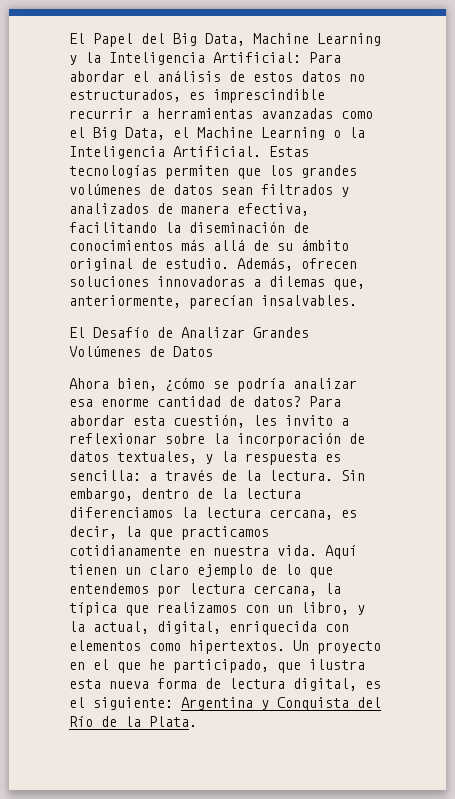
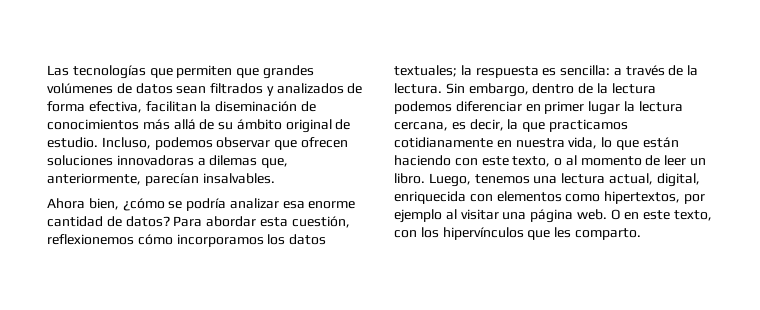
- El Papel del Big Data, Machine Learning y la Inteligencia Artificial: Para abordar el análisis de estos datos no estructurados, es imprescindible recurrir a herramientas avanzadas como el Big Data, el Machine Learning o la Inteligencia Artificial. Estas tecnologías permiten que los grandes volúmenes de datos sean filtrados y analizados de manera efectiva, facilitando la diseminación de conocimientos más allá de su ámbito original de estudio.
+ Las tecnologías que permiten que grandes volúmenes de datos sean filtrados y analizados de forma efectiva, facilitan la diseminación de conocimientos más allá de su ámbito original de estudio.
- Además, ofrecen soluciones innovadoras a dilemas que, anteriormente, parecían insalvables.
+ Incluso, podemos observar que ofrecen soluciones innovadoras a dilemas que, anteriormente, parecían insalvables.
- El Desafío de Analizar Grandes Volúmenes de Datos
- Para abordar esta cuestión, les invito a reflexionar sobre la incorporación de datos textuales, y la respuesta es sencilla: a través de la lectura.
+ Para abordar esta cuestión, reflexionemos cómo incorporamos los datos textuales; la respuesta es sencilla: a través de la lectura.
- Sin embargo, dentro de la lectura diferenciamos la lectura cercana, es decir, la que practicamos cotidianamente en nuestra vida. Aquí tienen un claro ejemplo de lo que entendemos por lectura cercana, la típica que realizamos con un libro, y la actual, digital, enriquecida con elementos como hipertextos. Un proyecto en el que he participado, que ilustra esta nueva forma de lectura digital, es el siguiente: Argentina y Conquista del Río de la Plata.
+ Sin embargo, dentro de la lectura podemos diferenciar en primer lugar la lectura cercana, es decir, la que practicamos cotidianamente en nuestra vida, lo que están haciendo con este texto, o al momento de leer un libro. Luego, tenemos una lectura actual, digital, enriquecida con elementos como hipertextos, por ejemplo al visitar una página web. O en este texto, con los hipervínculos que les comparto.

